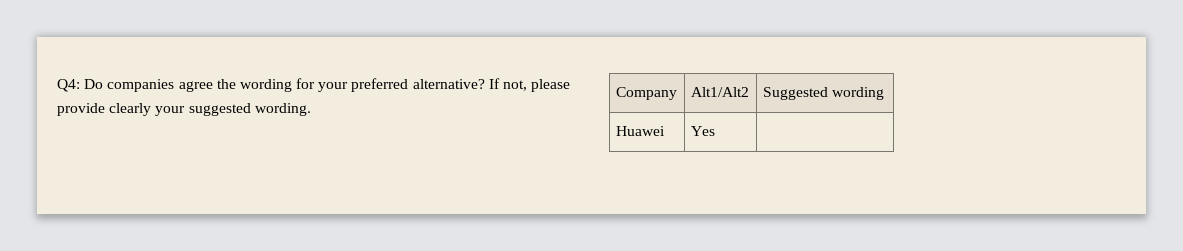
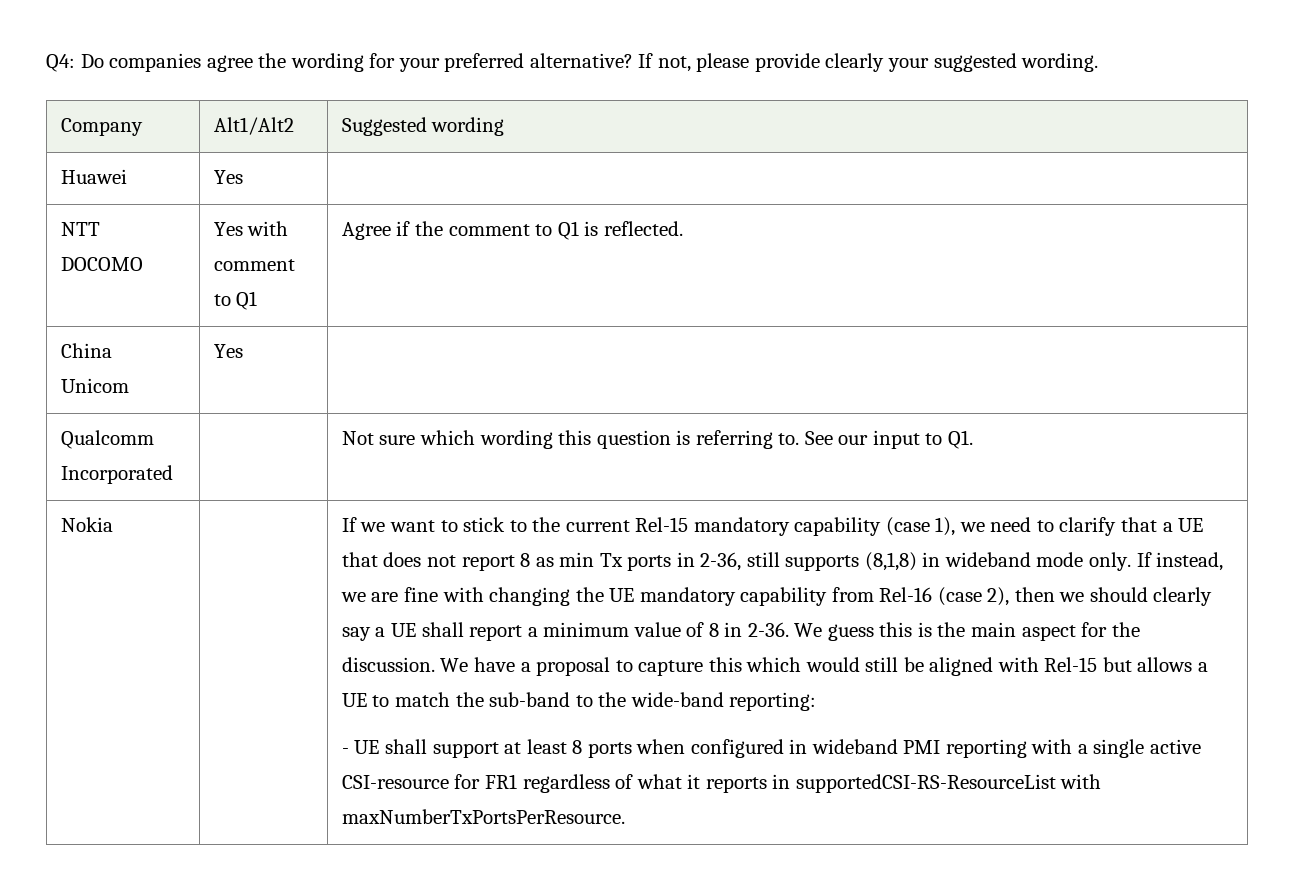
+ NTT DOCOMO | Yes with comment to Q1 | Agree if the comment to Q1 is reflected.
+ China Unicom | Yes |
+ Qualcomm Incorporated | | Not sure which wording this question is referring to. See our input to Q1.
+ Nokia | | If we want to stick to the current Rel-15 mandatory capability (case 1), we need to clarify that a UE that does not report 8 as min Tx ports in 2-36, still supports (8,1,8) in wideband mode only. If instead, we are fine with changing the UE mandatory capability from Rel-16 (case 2), then we should clearly say a UE shall report a minimum value of 8 in 2-36. We guess this is the main aspect for the discussion. We have a proposal to capture this which would still be aligned with Rel-15 but allows a UE to match the sub-band to the wide-band reporting:
+ - UE shall support at least 8 ports when configured in wideband PMI reporting with a single active CSI-resource for FR1 regardless of what it reports in supportedCSI-RS-ResourceList with maxNumberTxPortsPerResource.

